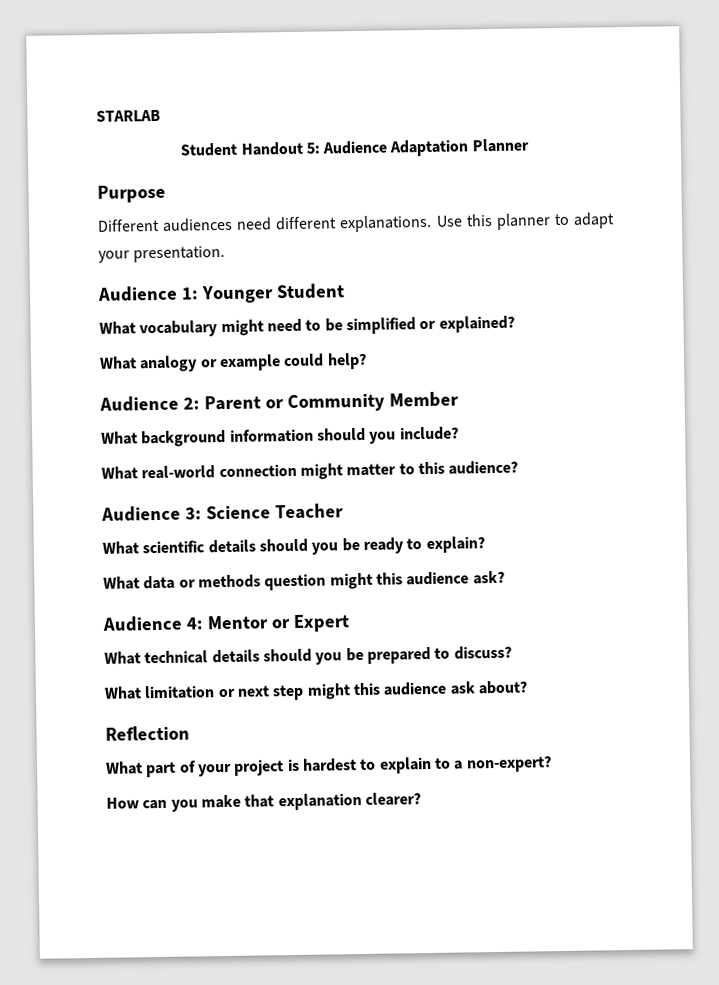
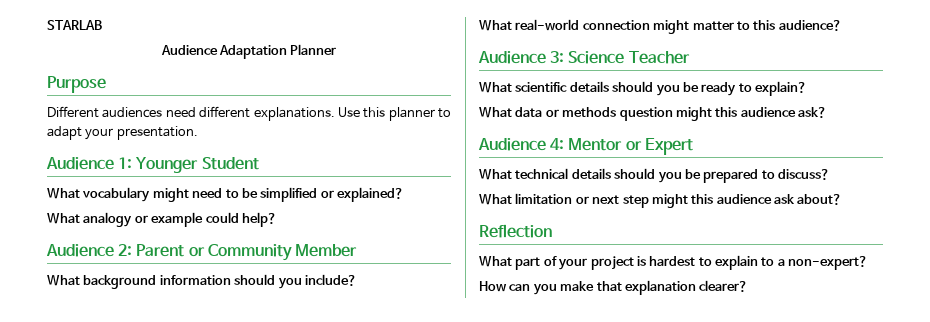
- Student Handout 5: Audience Adaptation Planner
+ Audience Adaptation Planner

